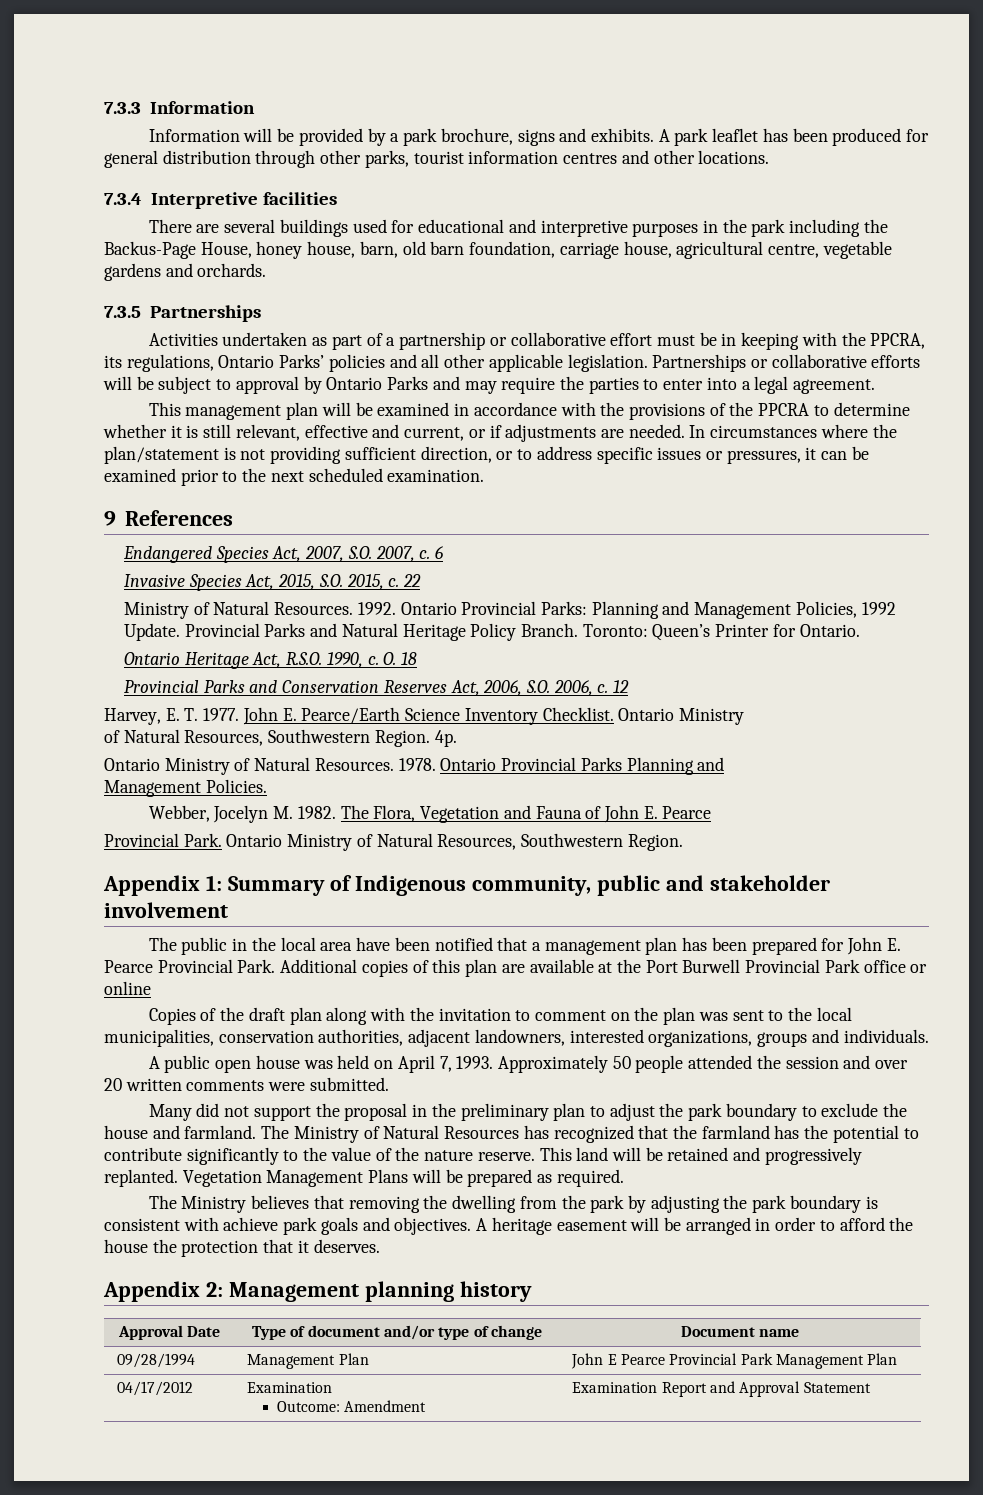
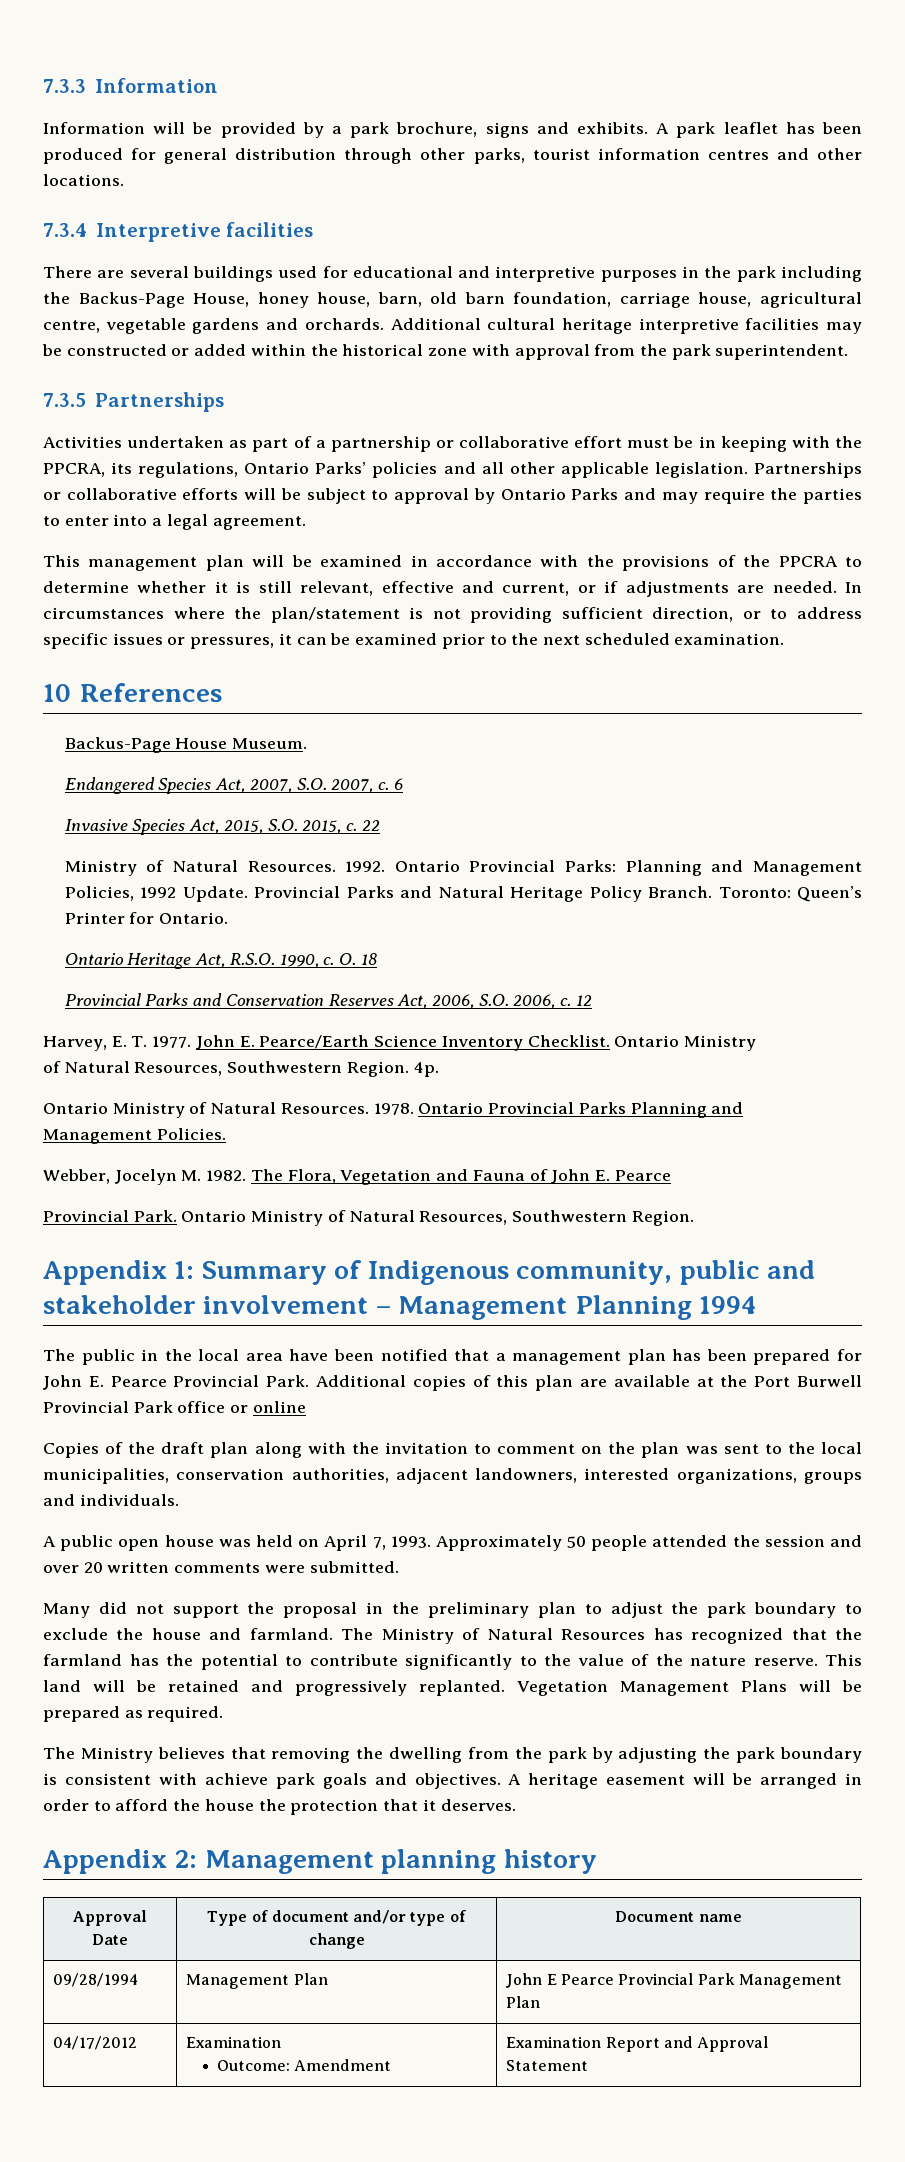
+ Additional cultural heritage interpretive facilities may be constructed or added within the historical zone with approval from the park superintendent.
- 9 References
+ 10 References
+ Backus-Page House Museum.
- Appendix 1: Summary of Indigenous community, public and stakeholder involvement
+ Appendix 1: Summary of Indigenous community, public and stakeholder involvement – Management Planning 1994

